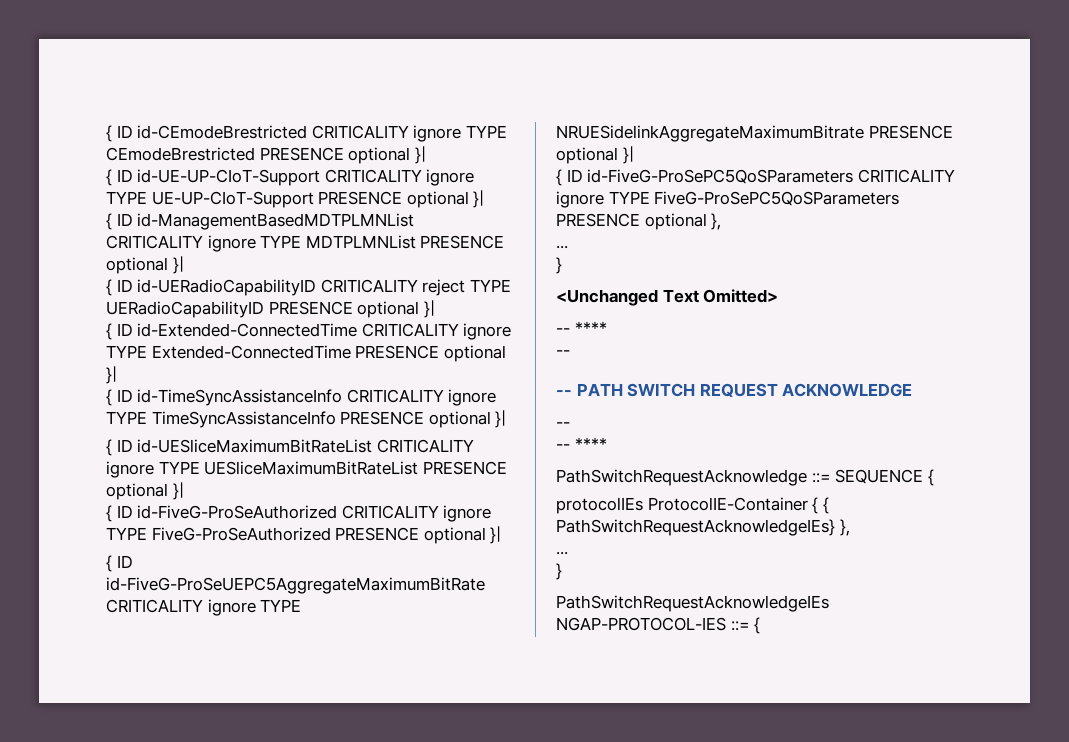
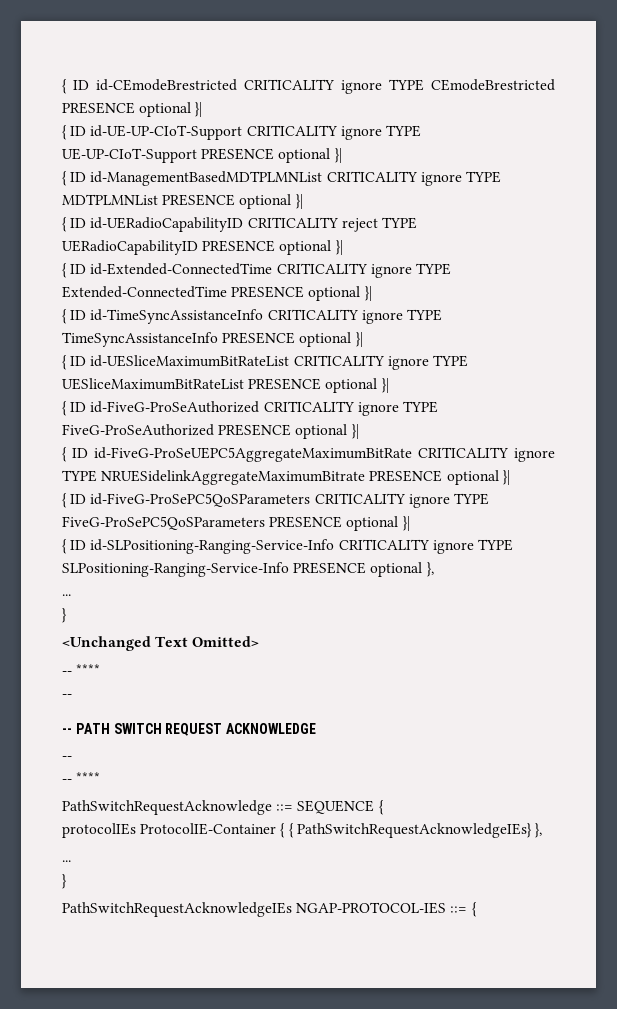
- { ID id-FiveG-ProSePC5QoSParameters CRITICALITY ignore TYPE FiveG-ProSePC5QoSParameters PRESENCE optional },
+ { ID id-FiveG-ProSePC5QoSParameters CRITICALITY ignore TYPE FiveG-ProSePC5QoSParameters PRESENCE optional }|
+ { ID id-SLPositioning-Ranging-Service-Info CRITICALITY ignore TYPE SLPositioning-Ranging-Service-Info PRESENCE optional },

